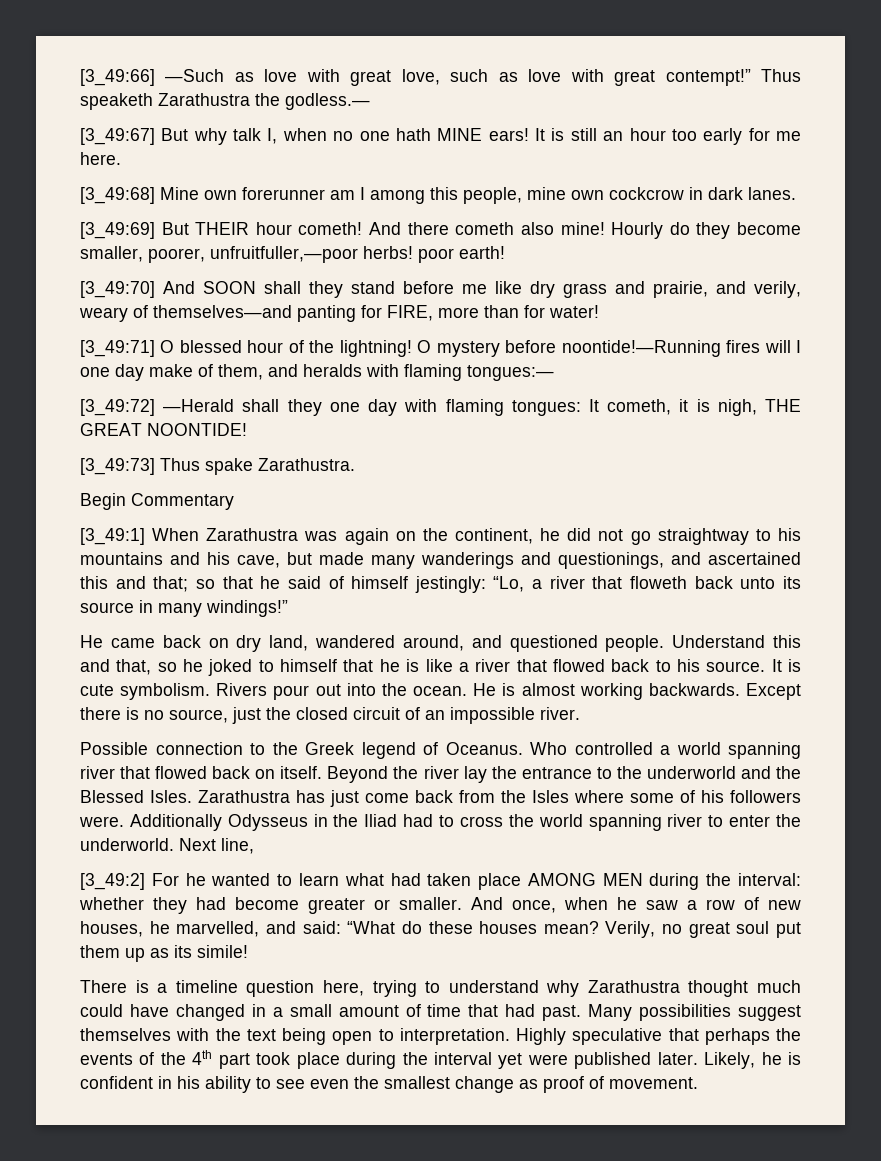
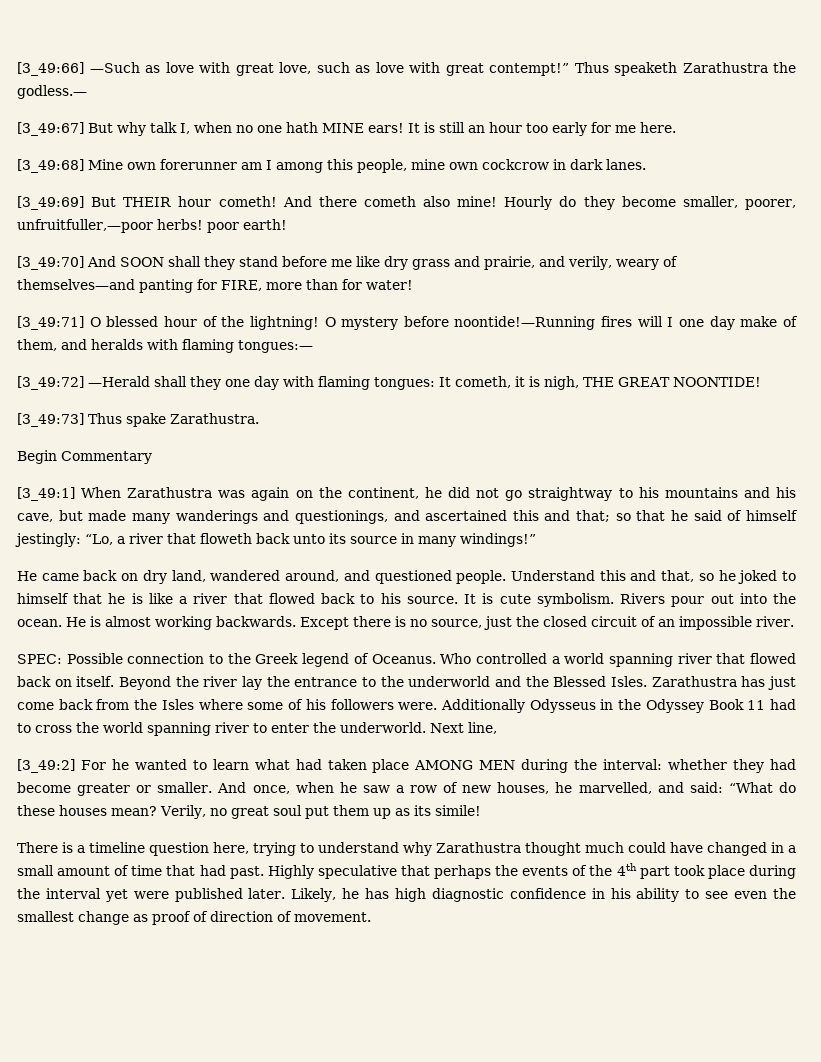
- Possible connection to the Greek legend of Oceanus.
+ SPEC: Possible connection to the Greek legend of Oceanus.
- Additionally Odysseus in the Iliad had to cross the world spanning river to enter the underworld.
+ Additionally Odysseus in the Odyssey Book 11 had to cross the world spanning river to enter the underworld.
- Many possibilities suggest themselves with the text being open to interpretation.
- Likely, he is confident in his ability to see even the smallest change as proof of movement.
+ Likely, he has high diagnostic confidence in his ability to see even the smallest change as proof of direction of movement.

